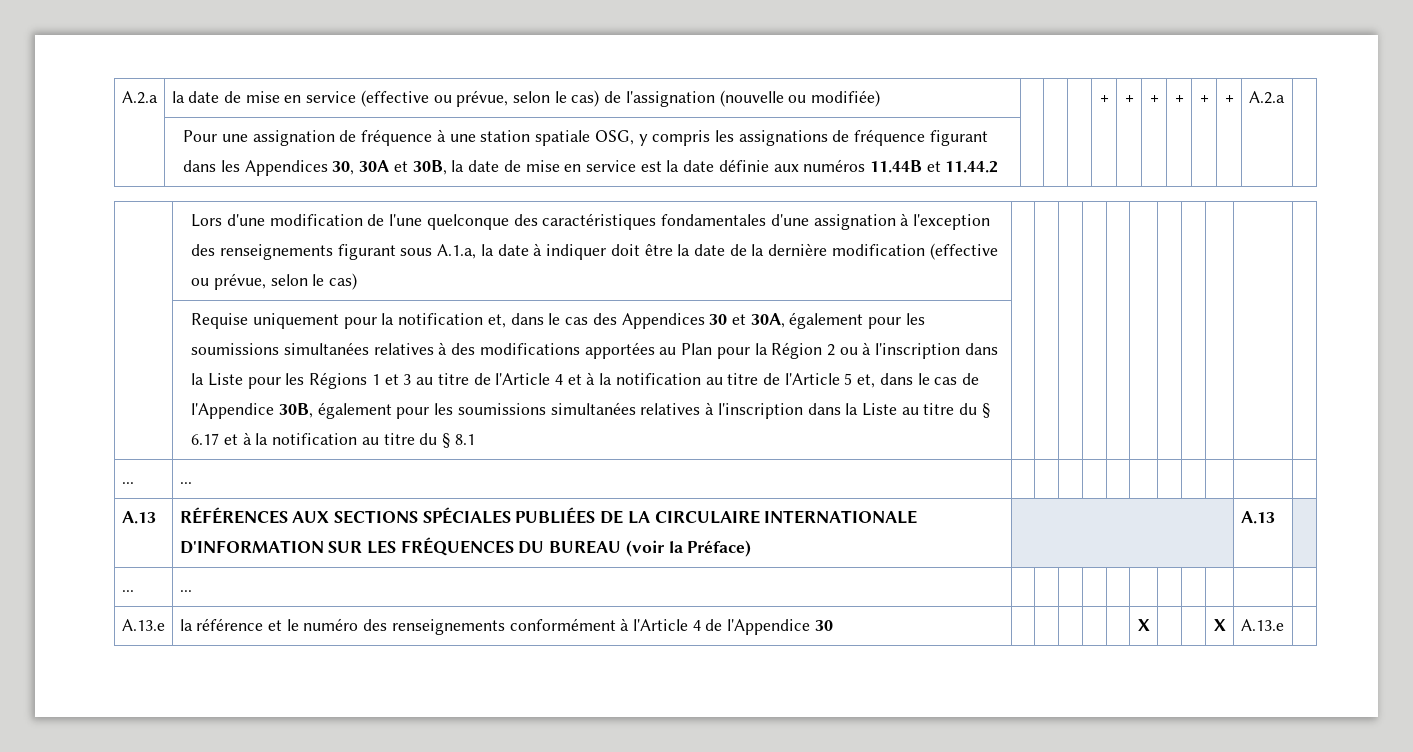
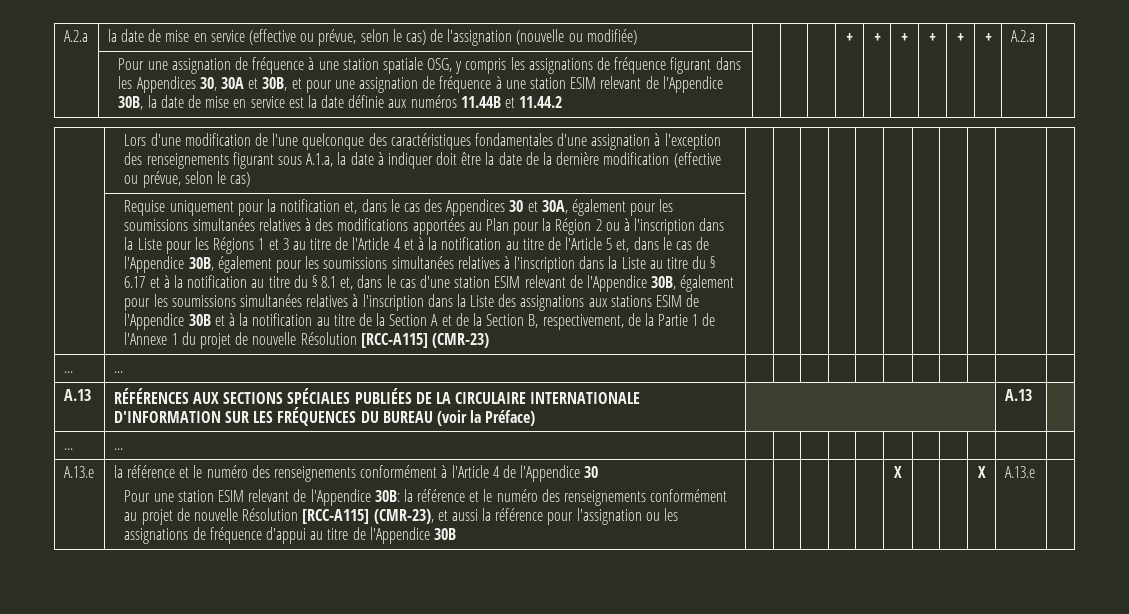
- Pour une assignation de fréquence à une station spatiale OSG, y compris les assignations de fréquence figurant dans les Appendices 30, 30A et 30B, la date de mise en service est la date définie aux numéros 11.44B et 11.44.2
+ Pour une assignation de fréquence à une station spatiale OSG, y compris les assignations de fréquence figurant dans les Appendices 30, 30A et 30B, et pour une assignation de fréquence à une station ESIM relevant de l'Appendice 30B, la date de mise en service est la date définie aux numéros 11.44B et 11.44.2
- Requise uniquement pour la notification et, dans le cas des Appendices 30 et 30A, également pour les soumissions simultanées relatives à des modifications apportées au Plan pour la Région 2 ou à l'inscription dans la Liste pour les Régions 1 et 3 au titre de l'Article 4 et à la notification au titre de l'Article 5 et, dans le cas de l'Appendice 30B, également pour les soumissions simultanées relatives à l'inscription dans la Liste au titre du § 6.17 et à la notification au titre du § 8.1
+ Requise uniquement pour la notification et, dans le cas des Appendices 30 et 30A, également pour les soumissions simultanées relatives à des modifications apportées au Plan pour la Région 2 ou à l'inscription dans la Liste pour les Régions 1 et 3 au titre de l'Article 4 et à la notification au titre de l'Article 5 et, dans le cas de l'Appendice 30B, également pour les soumissions simultanées relatives à l'inscription dans la Liste au titre du § 6.17 et à la notification au titre du § 8.1 et, dans le cas d'une station ESIM relevant de l'Appendice 30B, également pour les soumissions simultanées relatives à l'inscription dans la Liste des assignations aux stations ESIM de l'Appendice 30B et à la notification au titre de la Section A et de la Section B, respectivement, de la Partie 1 de l'Annexe 1 du projet de nouvelle Résolution [RCC-A115] (CMR-23)
+ Pour une station ESIM relevant de l'Appendice 30B: la référence et le numéro des renseignements conformément au projet de nouvelle Résolution [RCC-A115] (CMR-23), et aussi la référence pour l'assignation ou les assignations de fréquence d'appui au titre de l'Appendice 30B

